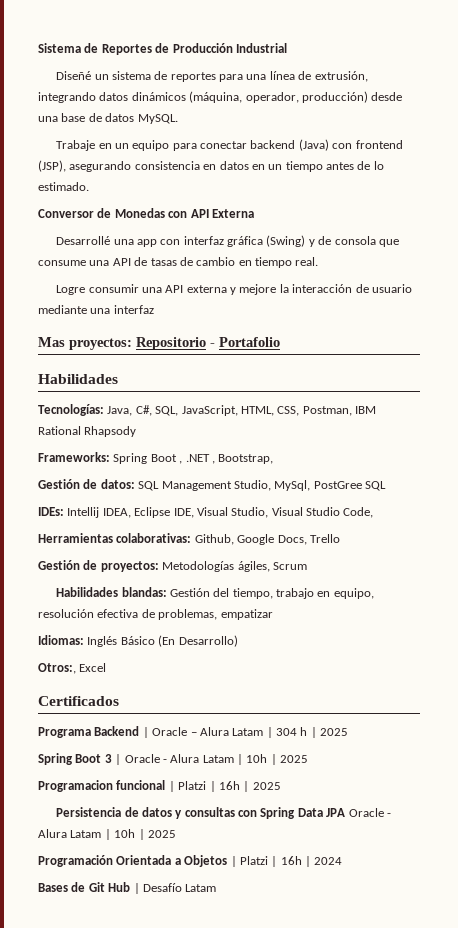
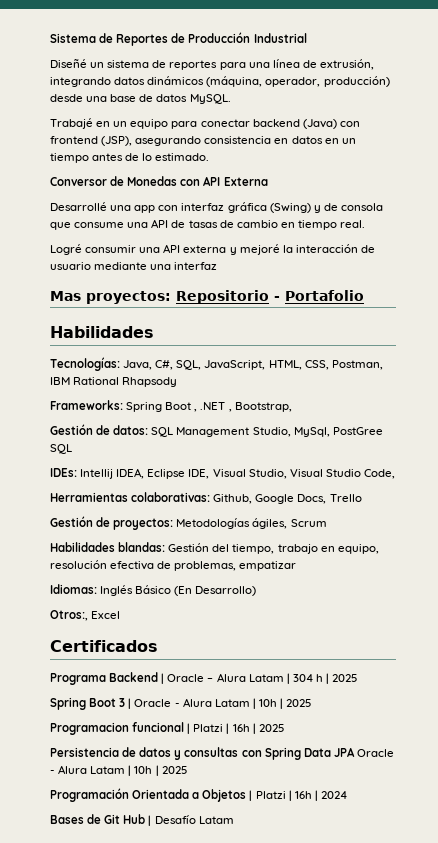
- Trabaje en un equipo para conectar backend (Java) con frontend (JSP), asegurando consistencia en datos en un tiempo antes de lo estimado.
+ Trabajé en un equipo para conectar backend (Java) con frontend (JSP), asegurando consistencia en datos en un tiempo antes de lo estimado.
- Logre consumir una API externa y mejore la interacción de usuario mediante una interfaz
+ Logré consumir una API externa y mejoré la interacción de usuario mediante una interfaz

